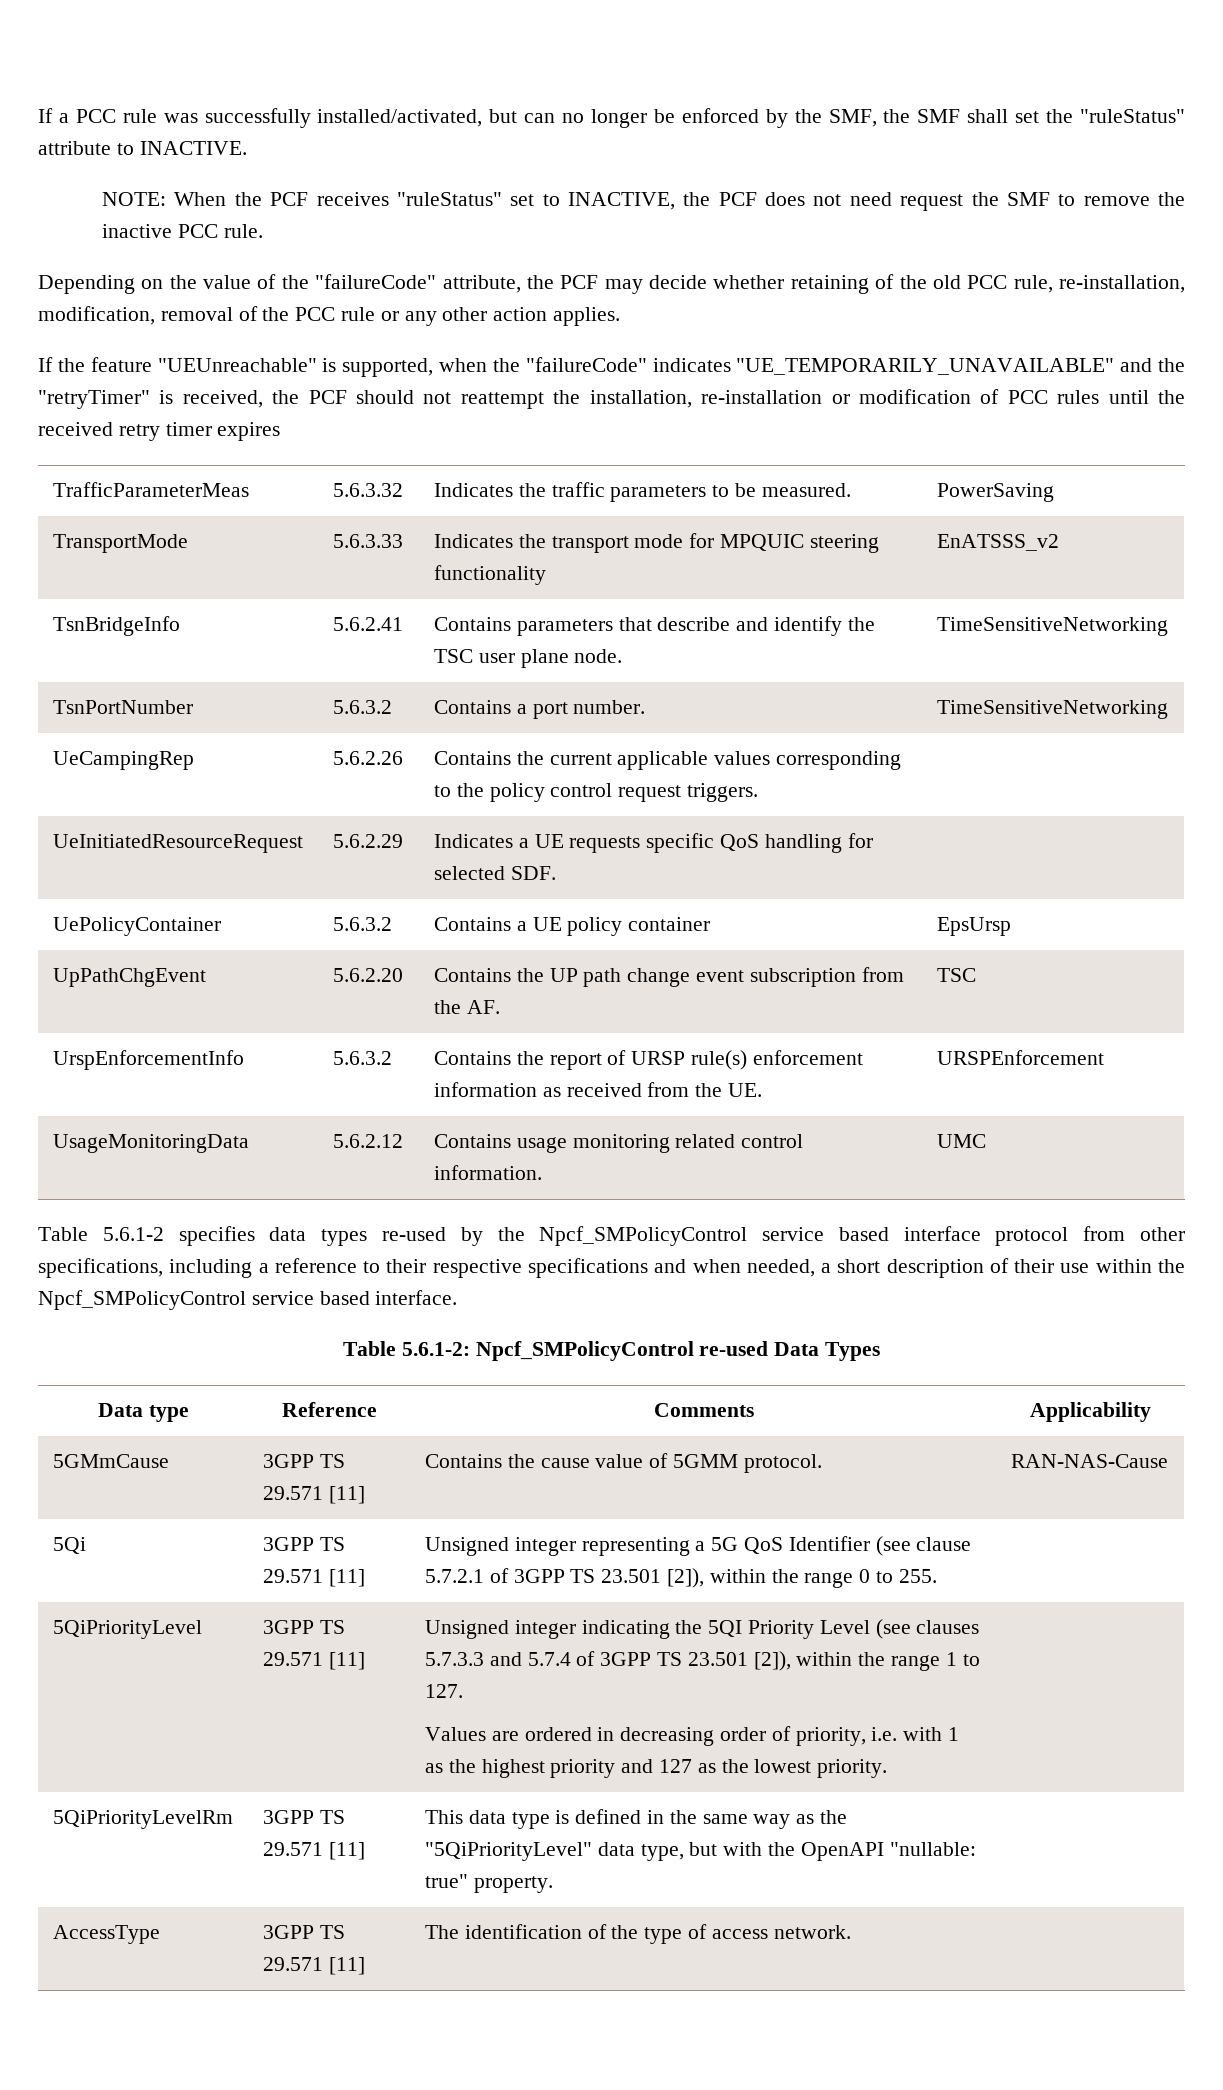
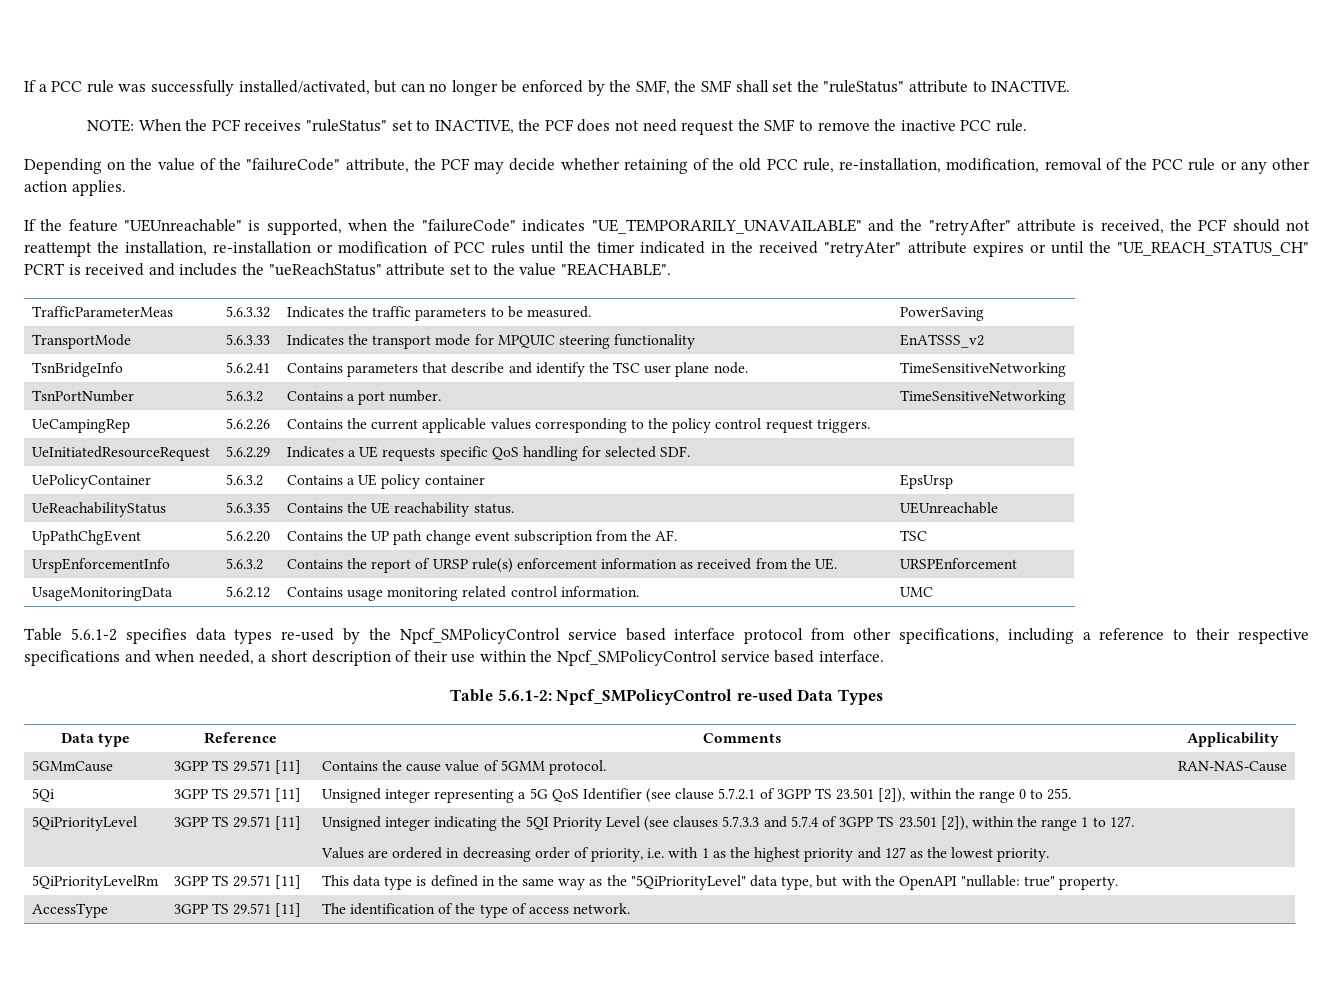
- If the feature "UEUnreachable" is supported, when the "failureCode" indicates "UE_TEMPORARILY_UNAVAILABLE" and the "retryTimer" is received, the PCF should not reattempt the installation, re-installation or modification of PCC rules until the received retry timer expires
+ If the feature "UEUnreachable" is supported, when the "failureCode" indicates "UE_TEMPORARILY_UNAVAILABLE" and the "retryAfter" attribute is received, the PCF should not reattempt the installation, re-installation or modification of PCC rules until the timer indicated in the received "retryAter" attribute expires or until the "UE_REACH_STATUS_CH" PCRT is received and includes the "ueReachStatus" attribute set to the value "REACHABLE".
+ UeReachabilityStatus | 5.6.3.35 | Contains the UE reachability status. | UEUnreachable

